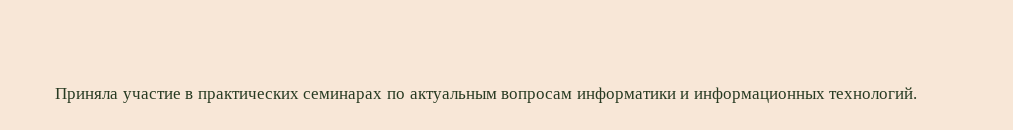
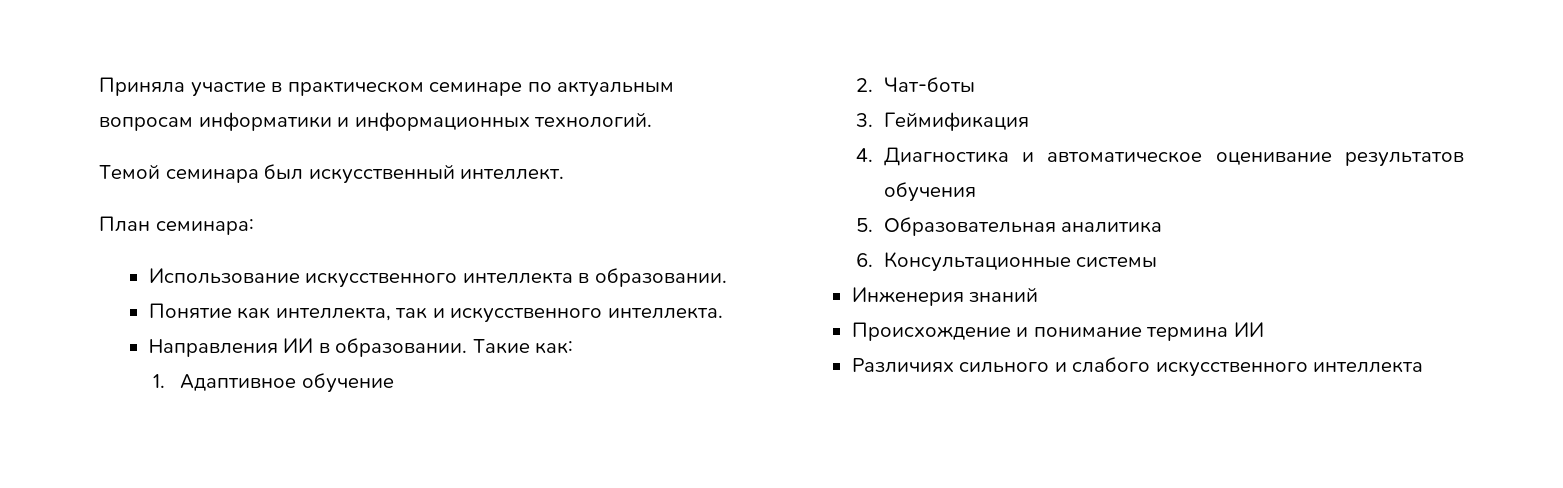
- Приняла участие в практических семинарах по актуальным вопросам информатики и информационных технологий.
+ Приняла участие в практическом семинаре по актуальным вопросам информатики и информационных технологий.
+ Темой семинара был искусственный интеллект.
+ План семинара:
+ Использование искусственного интеллекта в образовании.
+ Понятие как интеллекта, так и искусственного интеллекта.
+ Направления ИИ в образовании. Такие как:
+ 1. Адаптивное обучение
+ 2. Чат-боты
+ 3. Геймификация
+ 4. Диагностика и автоматическое оценивание результатов обучения
+ 5. Образовательная аналитика
+ 6. Консультационные системы
+ Инженерия знаний
+ Происхождение и понимание термина ИИ
+ Различиях сильного и слабого искусственного интеллекта

